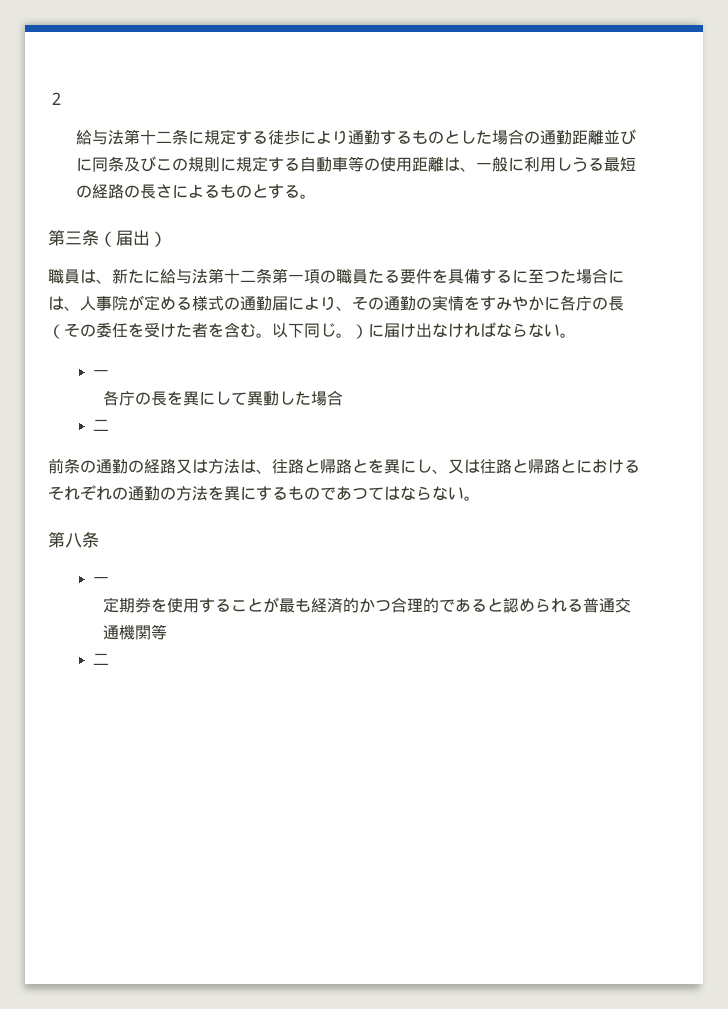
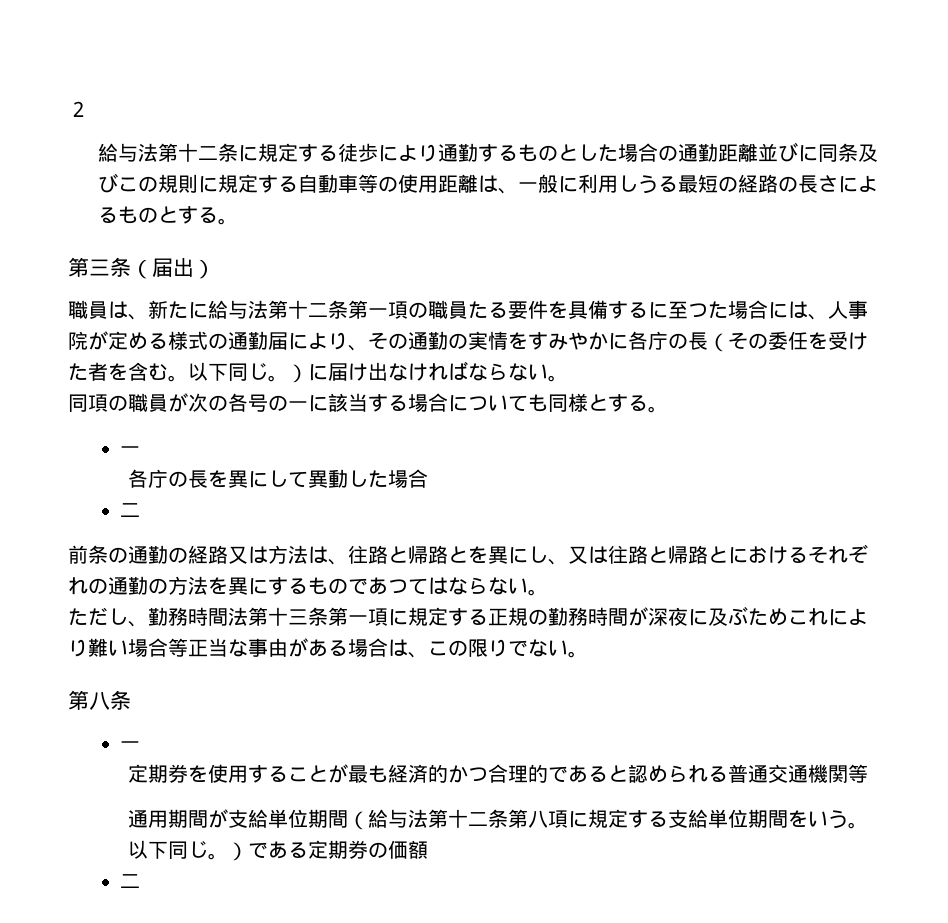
+ 同項の職員が次の各号の一に該当する場合についても同様とする。
+ ただし、勤務時間法第十三条第一項に規定する正規の勤務時間が深夜に及ぶためこれにより難い場合等正当な事由がある場合は、この限りでない。
+ 通用期間が支給単位期間（給与法第十二条第八項に規定する支給単位期間をいう。以下同じ。）である定期券の価額

